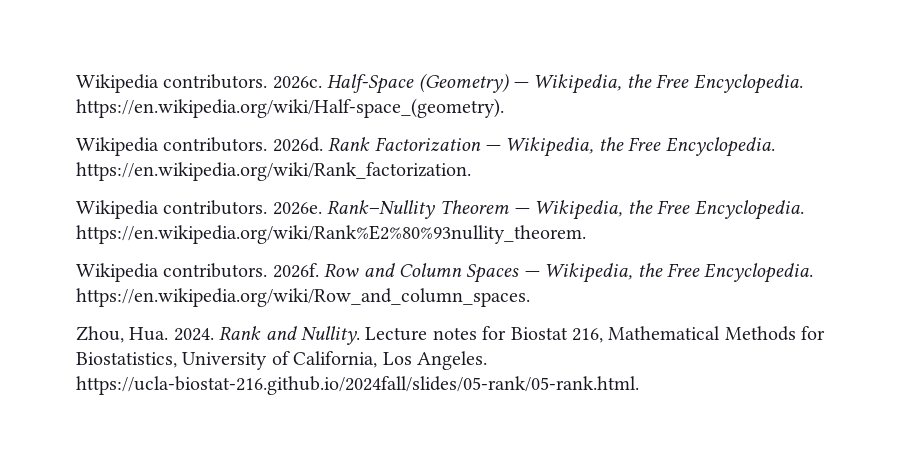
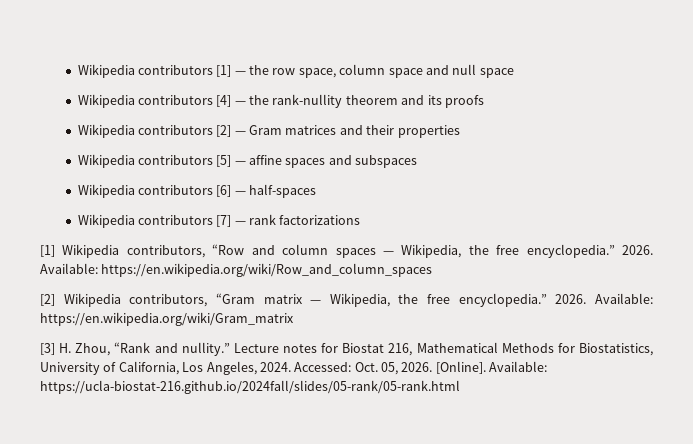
- Wikipedia contributors. 2026c. Half-Space (Geometry) — Wikipedia, the Free Encyclopedia. https://en.wikipedia.org/wiki/Half-space_(geometry).
- Wikipedia contributors. 2026d. Rank Factorization — Wikipedia, the Free Encyclopedia. https://en.wikipedia.org/wiki/Rank_factorization.
- Wikipedia contributors. 2026e. Rank–Nullity Theorem — Wikipedia, the Free Encyclopedia. https://en.wikipedia.org/wiki/Rank%E2%80%93nullity_theorem.
- Wikipedia contributors. 2026f. Row and Column Spaces — Wikipedia, the Free Encyclopedia. https://en.wikipedia.org/wiki/Row_and_column_spaces.
- Zhou, Hua. 2024. Rank and Nullity.
+ Wikipedia contributors [1] — the row space, column space and null space
+ Wikipedia contributors [4] — the rank-nullity theorem and its proofs
+ Wikipedia contributors [2] — Gram matrices and their properties
+ Wikipedia contributors [5] — affine spaces and subspaces
+ Wikipedia contributors [6] — half-spaces
+ Wikipedia contributors [7] — rank factorizations
+ [1] Wikipedia contributors, “Row and column spaces — Wikipedia, the free encyclopedia.” 2026. Available: https://en.wikipedia.org/wiki/Row_and_column_spaces
+ [2] Wikipedia contributors, “Gram matrix — Wikipedia, the free encyclopedia.” 2026. Available: https://en.wikipedia.org/wiki/Gram_matrix
+ [3] H. Zhou, “Rank and nullity.”
- Lecture notes for Biostat 216, Mathematical Methods for Biostatistics, University of California, Los Angeles. https://ucla-biostat-216.github.io/2024fall/slides/05-rank/05-rank.html.
+ Lecture notes for Biostat 216, Mathematical Methods for Biostatistics, University of California, Los Angeles, 2024. Accessed: Oct. 05, 2026. [Online]. Available: https://ucla-biostat-216.github.io/2024fall/slides/05-rank/05-rank.html

